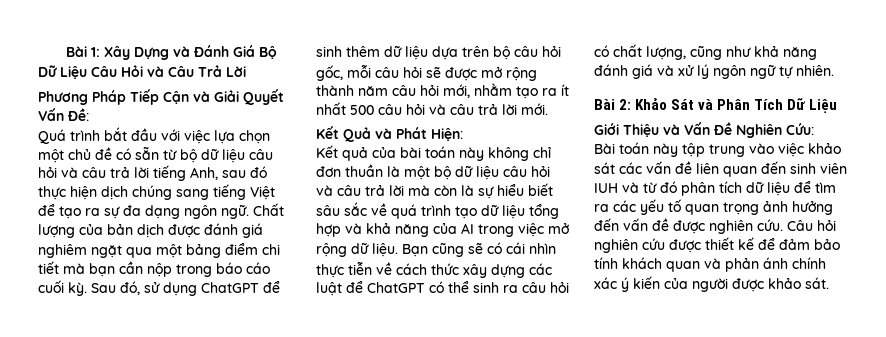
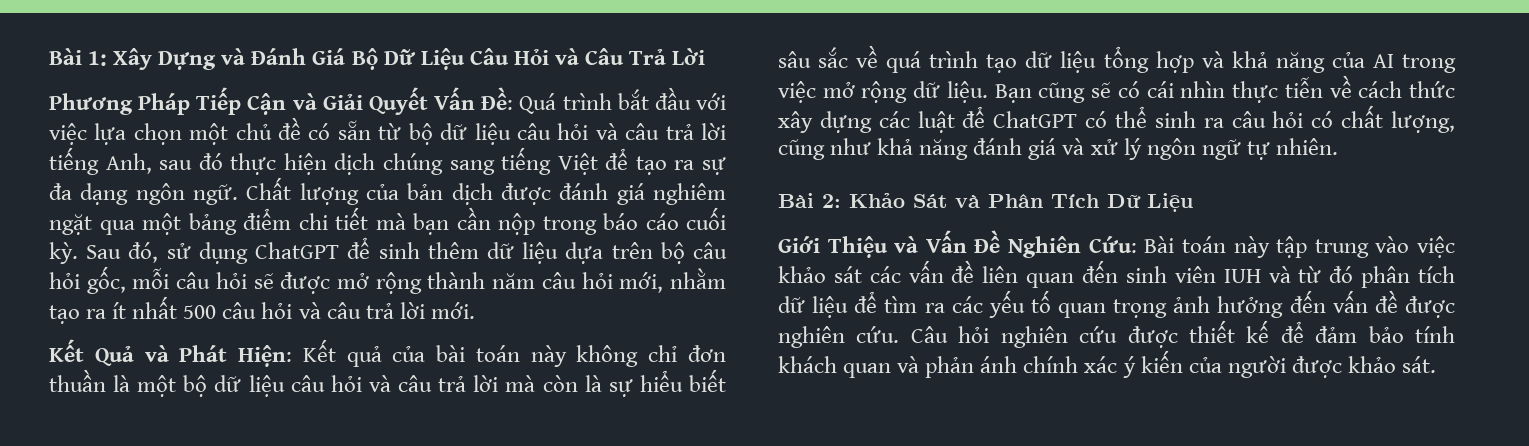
- Phương Pháp Tiếp Cận và Giải Quyết Vấn Đề:
- Quá trình bắt đầu với việc lựa chọn một chủ đề có sẵn từ bộ dữ liệu câu hỏi và câu trả lời tiếng Anh, sau đó thực hiện dịch chúng sang tiếng Việt để tạo ra sự đa dạng ngôn ngữ.
+ Phương Pháp Tiếp Cận và Giải Quyết Vấn Đề: Quá trình bắt đầu với việc lựa chọn một chủ đề có sẵn từ bộ dữ liệu câu hỏi và câu trả lời tiếng Anh, sau đó thực hiện dịch chúng sang tiếng Việt để tạo ra sự đa dạng ngôn ngữ.
- Kết Quả và Phát Hiện:
- Kết quả của bài toán này không chỉ đơn thuần là một bộ dữ liệu câu hỏi và câu trả lời mà còn là sự hiểu biết sâu sắc về quá trình tạo dữ liệu tổng hợp và khả năng của AI trong việc mở rộng dữ liệu.
+ Kết Quả và Phát Hiện: Kết quả của bài toán này không chỉ đơn thuần là một bộ dữ liệu câu hỏi và câu trả lời mà còn là sự hiểu biết sâu sắc về quá trình tạo dữ liệu tổng hợp và khả năng của AI trong việc mở rộng dữ liệu.
- Giới Thiệu và Vấn Đề Nghiên Cứu:
- Bài toán này tập trung vào việc khảo sát các vấn đề liên quan đến sinh viên IUH và từ đó phân tích dữ liệu để tìm ra các yếu tố quan trọng ảnh hưởng đến vấn đề được nghiên cứu.
+ Giới Thiệu và Vấn Đề Nghiên Cứu: Bài toán này tập trung vào việc khảo sát các vấn đề liên quan đến sinh viên IUH và từ đó phân tích dữ liệu để tìm ra các yếu tố quan trọng ảnh hưởng đến vấn đề được nghiên cứu.

